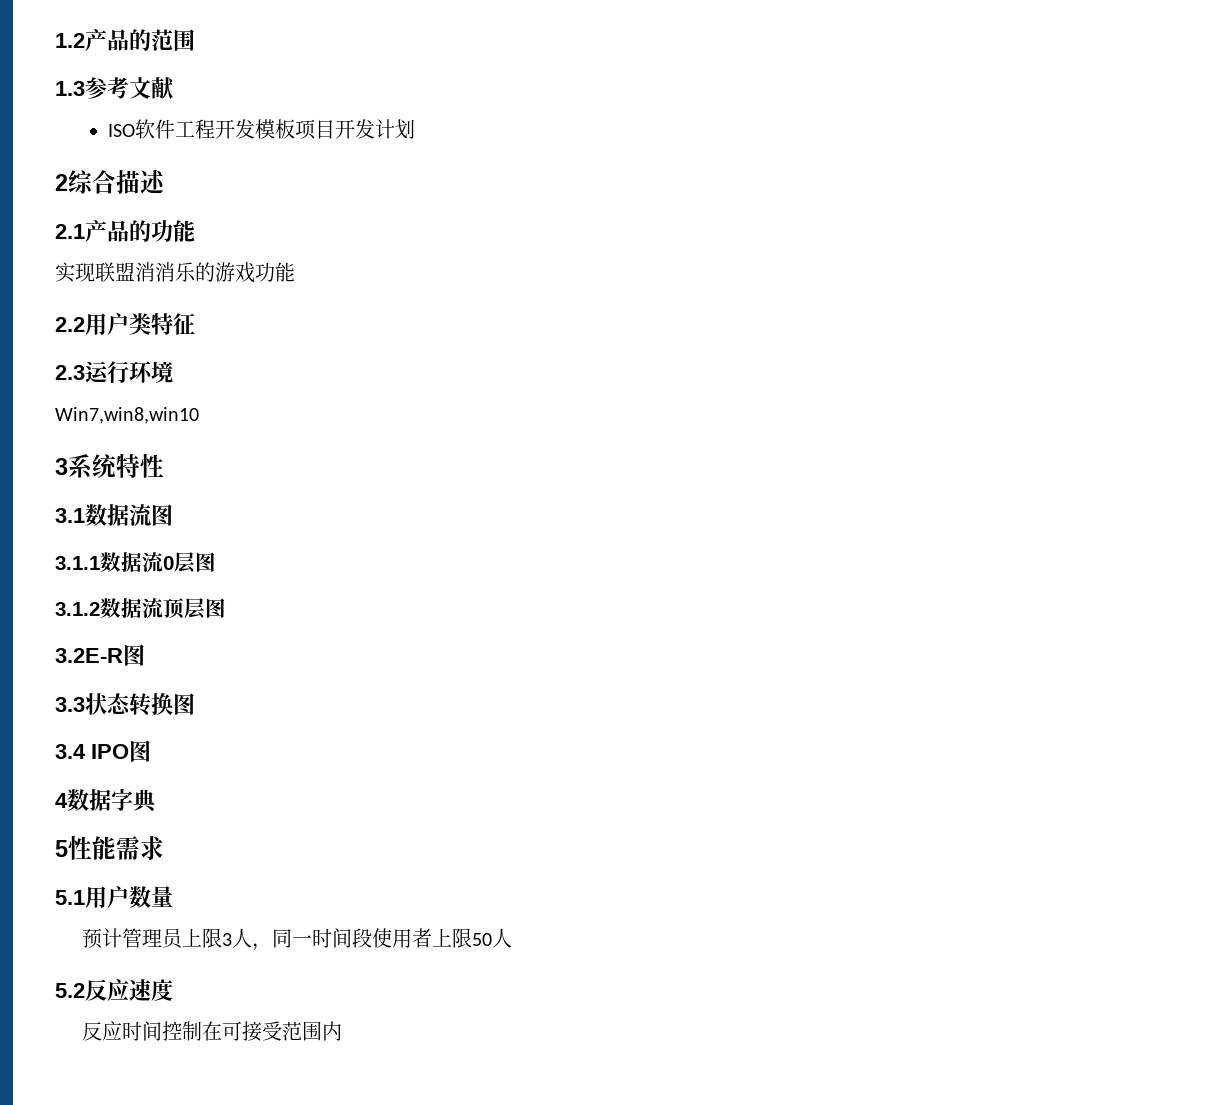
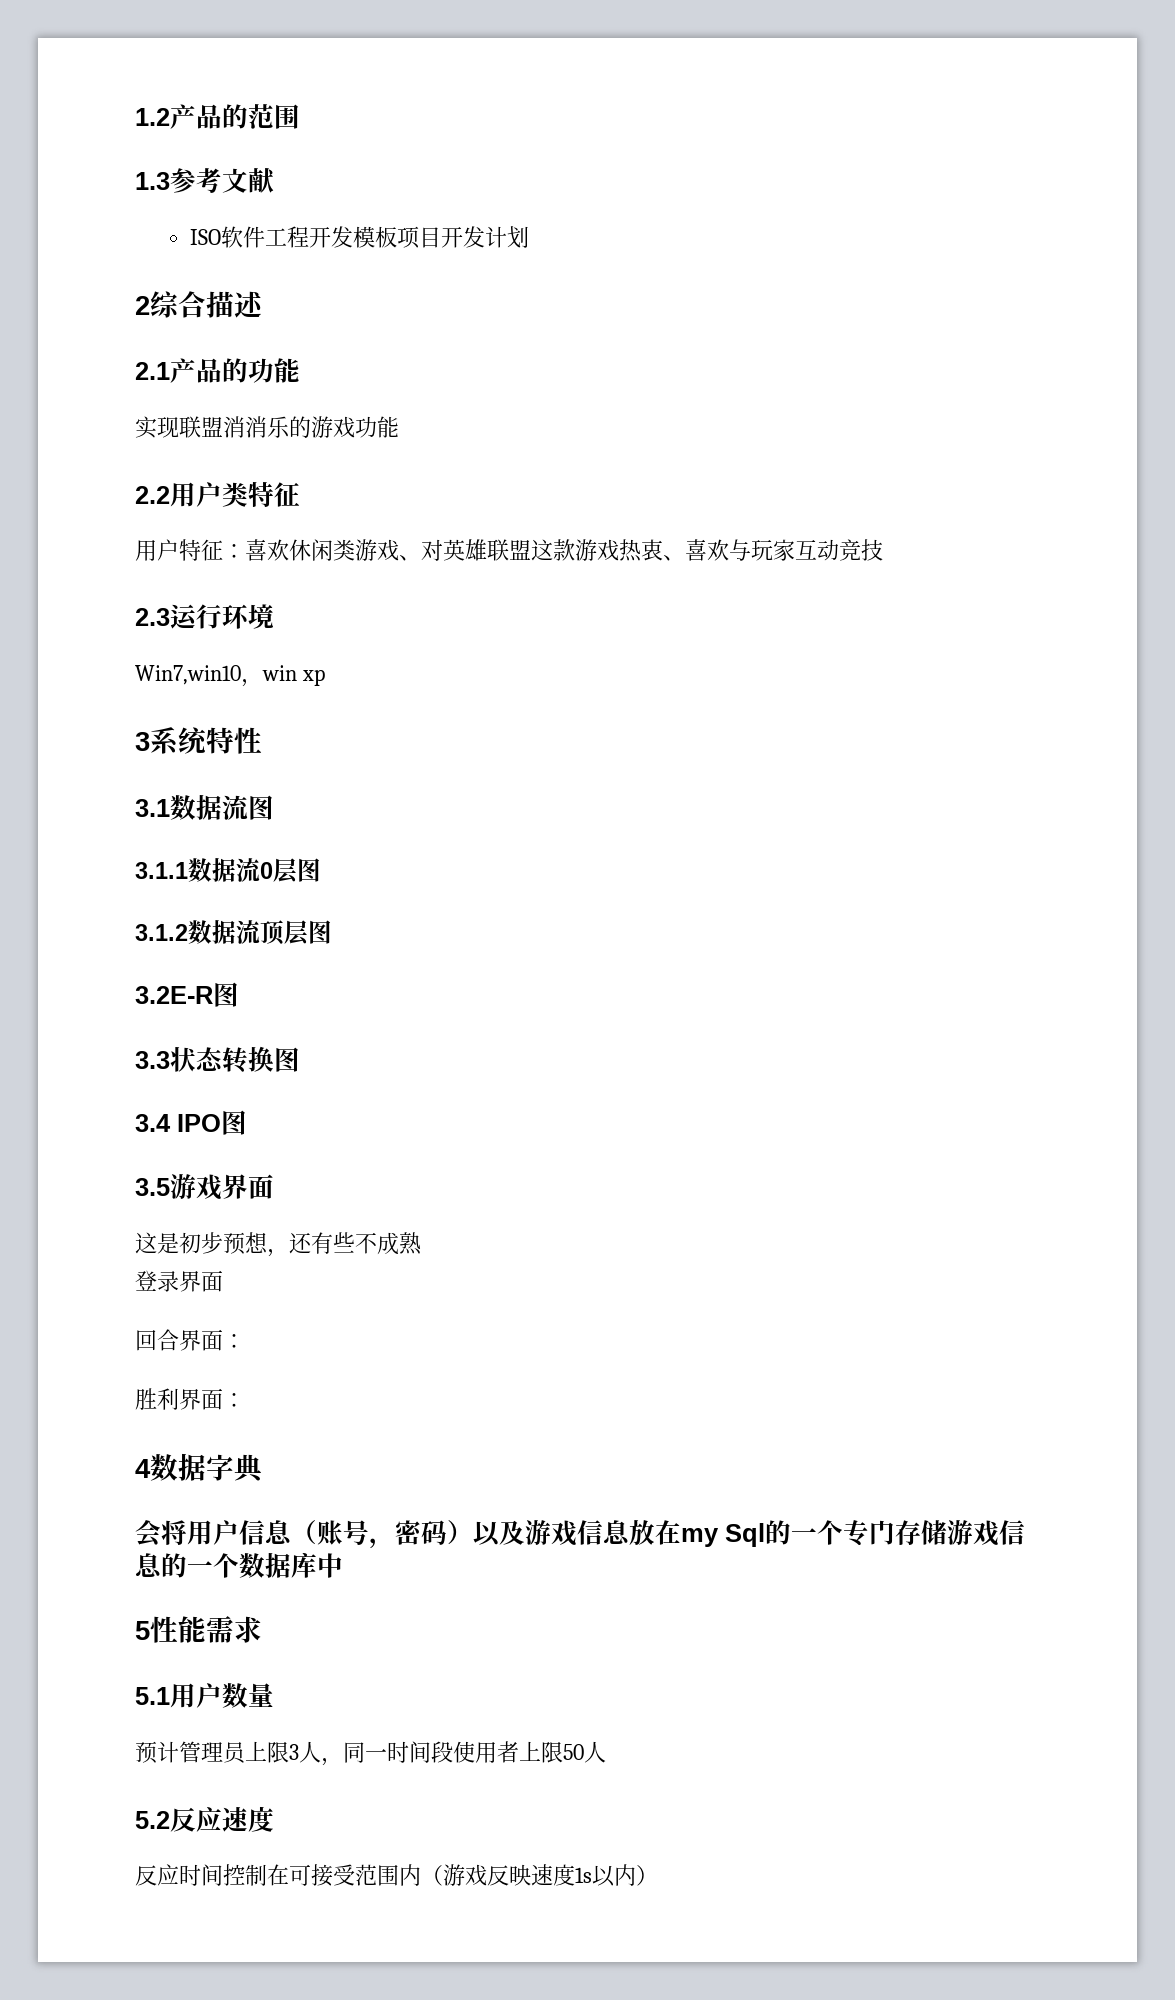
+ 用户特征：喜欢休闲类游戏、对英雄联盟这款游戏热衷、喜欢与玩家互动竞技
- Win7,win8,win10
+ Win7,win10，win xp
+ 3.5游戏界面
+ 这是初步预想，还有些不成熟
+ 登录界面
+ 回合界面：
+ 胜利界面：
  4数据字典
+ 会将用户信息（账号，密码）以及游戏信息放在my Sql的一个专门存储游戏信息的一个数据库中
- 反应时间控制在可接受范围内
+ 反应时间控制在可接受范围内（游戏反映速度1s以内）

